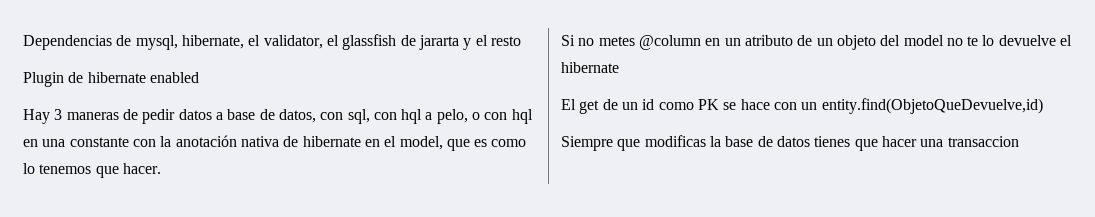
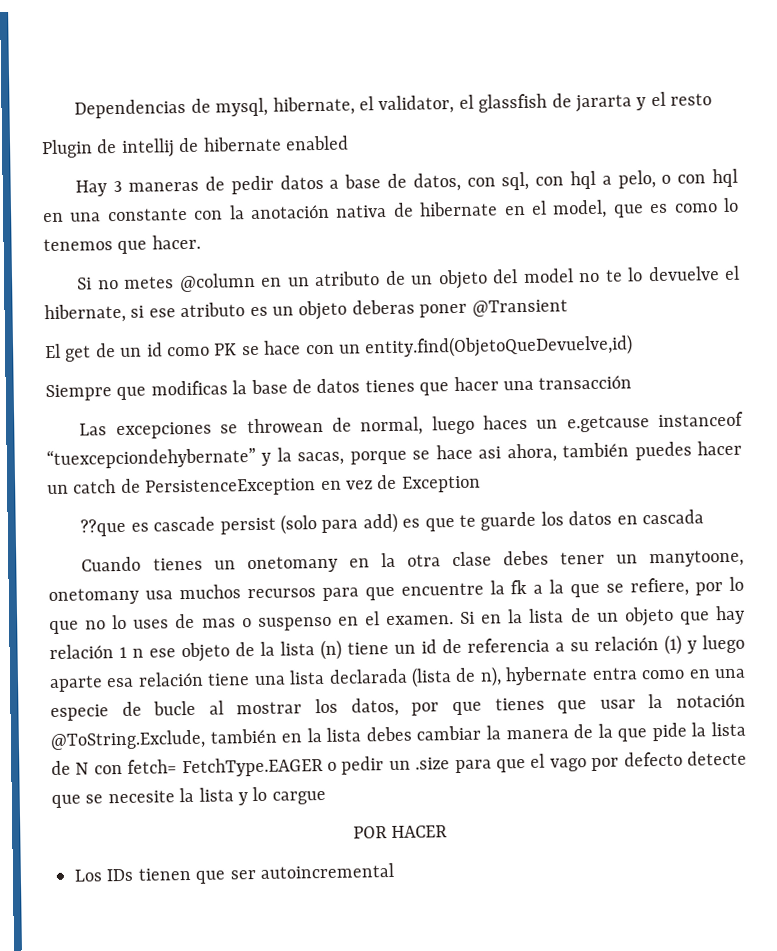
- Plugin de hibernate enabled
+ Plugin de intellij de hibernate enabled
- Si no metes @column en un atributo de un objeto del model no te lo devuelve el hibernate
+ Si no metes @column en un atributo de un objeto del model no te lo devuelve el hibernate, si ese atributo es un objeto deberas poner @Transient
- Siempre que modificas la base de datos tienes que hacer una transaccion
+ Siempre que modificas la base de datos tienes que hacer una transacción
+ Las excepciones se throwean de normal, luego haces un e.getcause instanceof “tuexcepciondehybernate” y la sacas, porque se hace asi ahora, también puedes hacer un catch de PersistenceException en vez de Exception
+ ??que es cascade persist (solo para add) es que te guarde los datos en cascada
+ Cuando tienes un onetomany en la otra clase debes tener un manytoone, onetomany usa muchos recursos para que encuentre la fk a la que se refiere, por lo que no lo uses de mas o suspenso en el examen. Si en la lista de un objeto que hay relación 1 n ese objeto de la lista (n) tiene un id de referencia a su relación (1) y luego aparte esa relación tiene una lista declarada (lista de n), hybernate entra como en una especie de bucle al mostrar los datos, por que tienes que usar la notación @ToString.Exclude, también en la lista debes cambiar la manera de la que pide la lista de N con fetch= FetchType.EAGER o pedir un .size para que el vago por defecto detecte que se necesite la lista y lo cargue
+ POR HACER
+ Los IDs tienen que ser autoincremental

